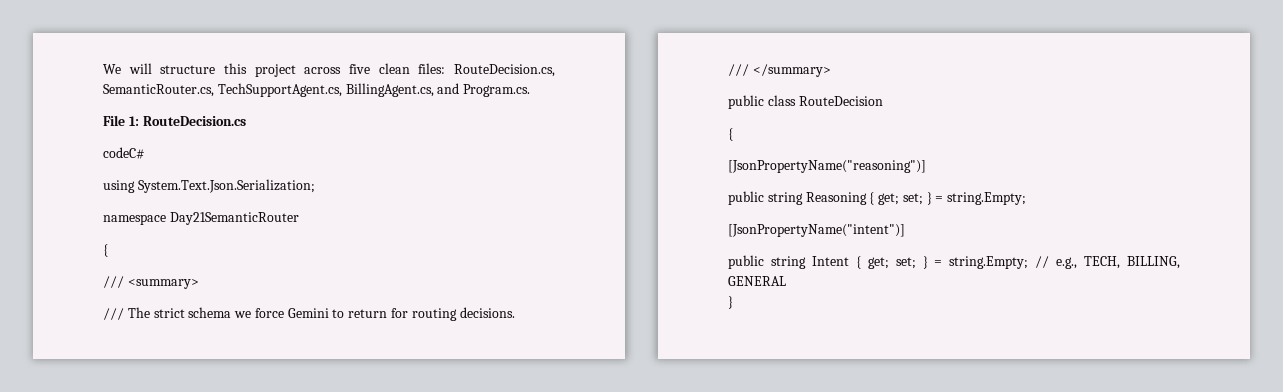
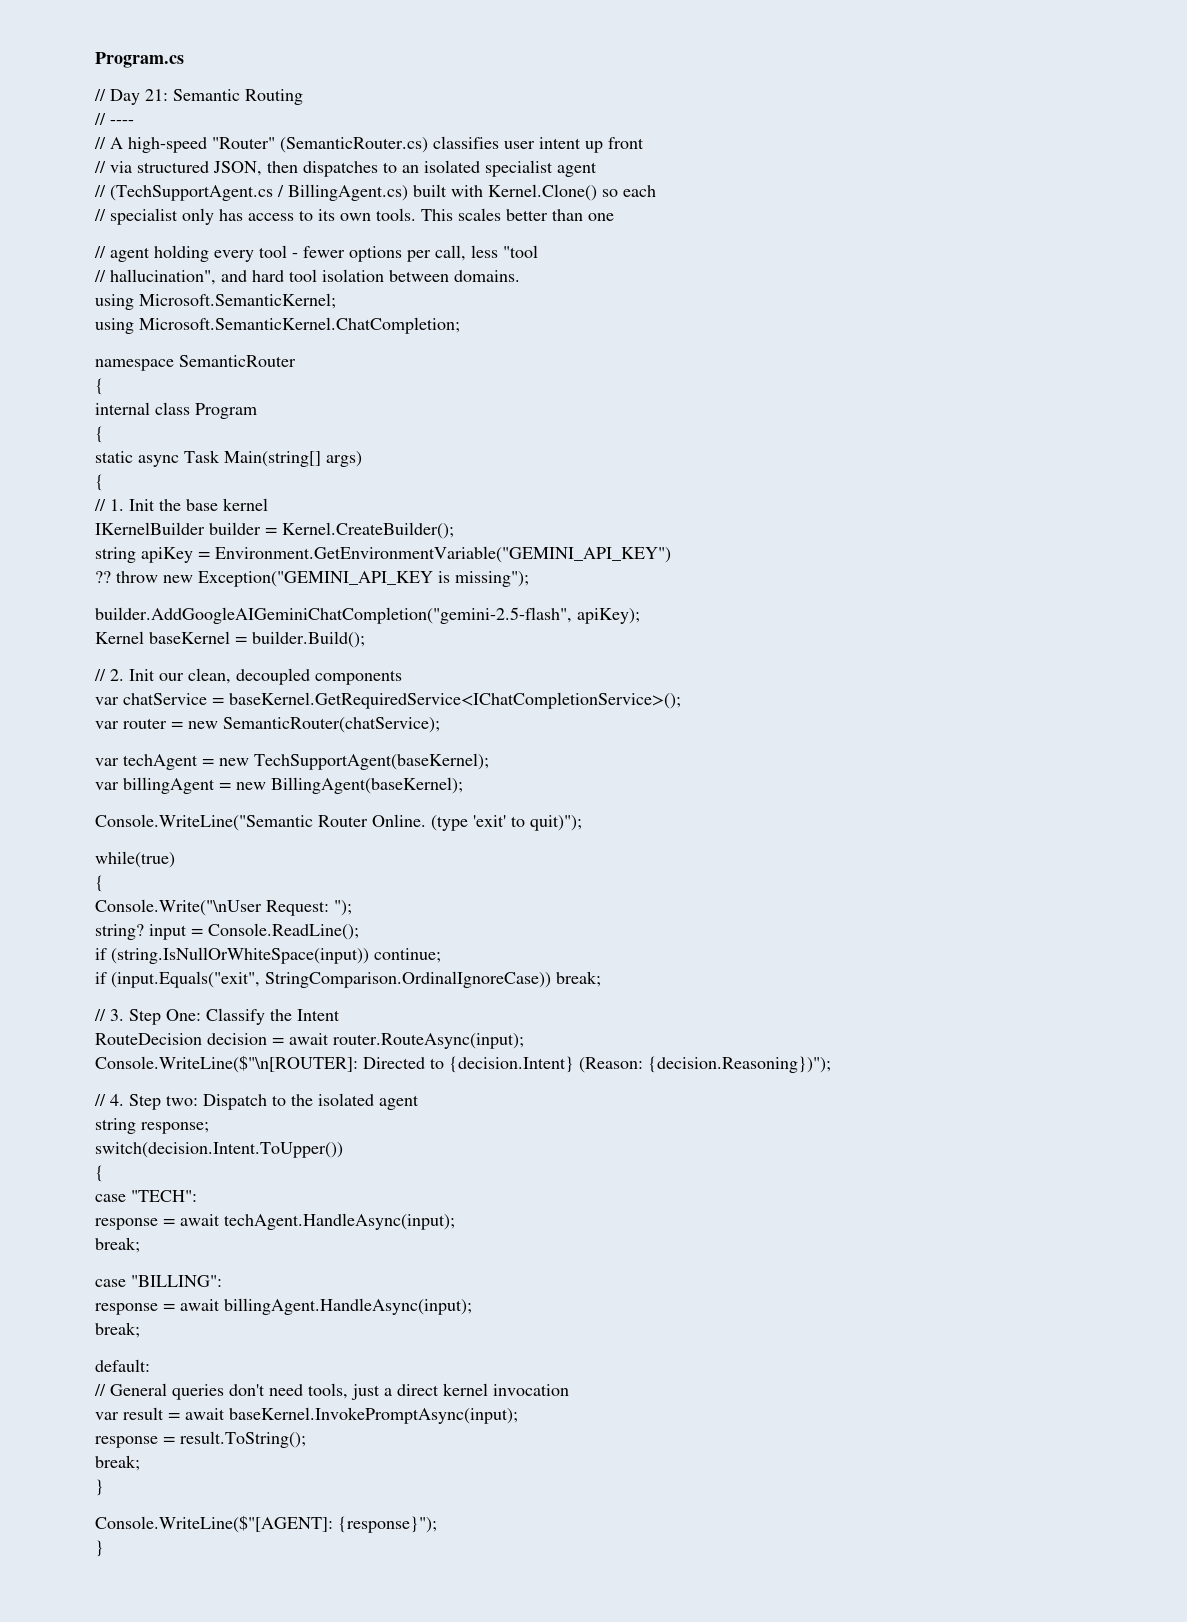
- We will structure this project across five clean files: RouteDecision.cs, SemanticRouter.cs, TechSupportAgent.cs, BillingAgent.cs, and Program.cs.
- File 1: RouteDecision.cs
- codeC#
- using System.Text.Json.Serialization;
+ Program.cs
+ // Day 21: Semantic Routing
+ // ----
+ // A high-speed "Router" (SemanticRouter.cs) classifies user intent up front
+ // via structured JSON, then dispatches to an isolated specialist agent
+ // (TechSupportAgent.cs / BillingAgent.cs) built with Kernel.Clone() so each
+ // specialist only has access to its own tools. This scales better than one
+ // agent holding every tool - fewer options per call, less "tool
+ // hallucination", and hard tool isolation between domains.
+ using Microsoft.SemanticKernel;
+ using Microsoft.SemanticKernel.ChatCompletion;
- namespace Day21SemanticRouter
+ namespace SemanticRouter
  {
- /// <summary>
- /// The strict schema we force Gemini to return for routing decisions.
- /// </summary>
- public class RouteDecision
+ internal class Program
  {
- [JsonPropertyName("reasoning")]
- public string Reasoning { get; set; } = string.Empty;
- [JsonPropertyName("intent")]
- public string Intent { get; set; } = string.Empty; // e.g., TECH, BILLING, GENERAL
+ static async Task Main(string[] args)
+ {
+ // 1. Init the base kernel
+ IKernelBuilder builder = Kernel.CreateBuilder();
+ string apiKey = Environment.GetEnvironmentVariable("GEMINI_API_KEY")
+ ?? throw new Exception("GEMINI_API_KEY is missing");
+ builder.AddGoogleAIGeminiChatCompletion("gemini-2.5-flash", apiKey);
+ Kernel baseKernel = builder.Build();
+ // 2. Init our clean, decoupled components
+ var chatService = baseKernel.GetRequiredService<IChatCompletionService>();
+ var router = new SemanticRouter(chatService);
+ var techAgent = new TechSupportAgent(baseKernel);
+ var billingAgent = new BillingAgent(baseKernel);
+ Console.WriteLine("Semantic Router Online. (type 'exit' to quit)");
+ while(true)
+ {
+ Console.Write("\nUser Request: ");
+ string? input = Console.ReadLine();
+ if (string.IsNullOrWhiteSpace(input)) continue;
+ if (input.Equals("exit", StringComparison.OrdinalIgnoreCase)) break;
+ // 3. Step One: Classify the Intent
+ RouteDecision decision = await router.RouteAsync(input);
+ Console.WriteLine($"\n[ROUTER]: Directed to {decision.Intent} (Reason: {decision.Reasoning})");
+ // 4. Step two: Dispatch to the isolated agent
+ string response;
+ switch(decision.Intent.ToUpper())
+ {
+ case "TECH":
+ response = await techAgent.HandleAsync(input);
+ break;
+ case "BILLING":
+ response = await billingAgent.HandleAsync(input);
+ break;
+ default:
+ // General queries don't need tools, just a direct kernel invocation
+ var result = await baseKernel.InvokePromptAsync(input);
+ response = result.ToString();
+ break;
+ }
+ Console.WriteLine($"[AGENT]: {response}");

